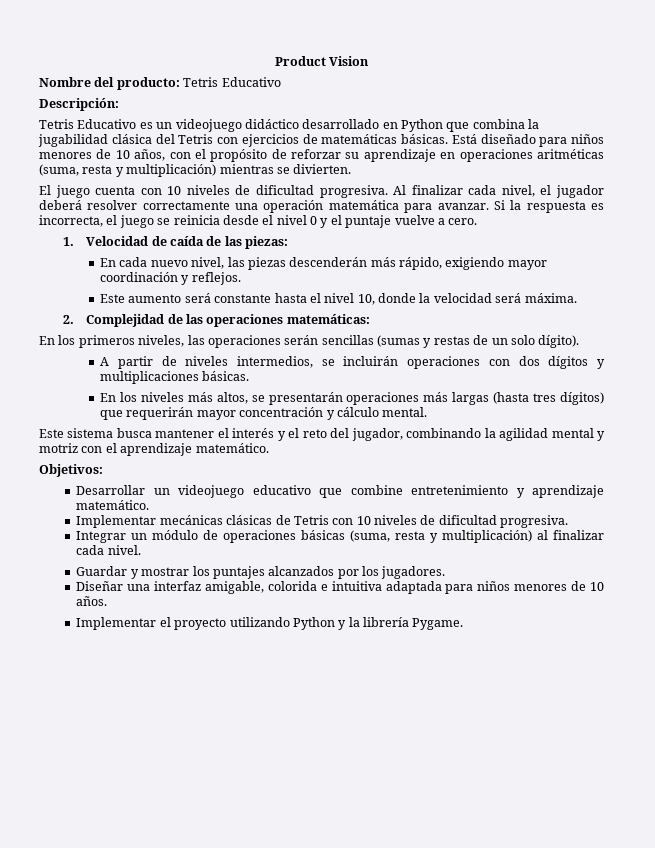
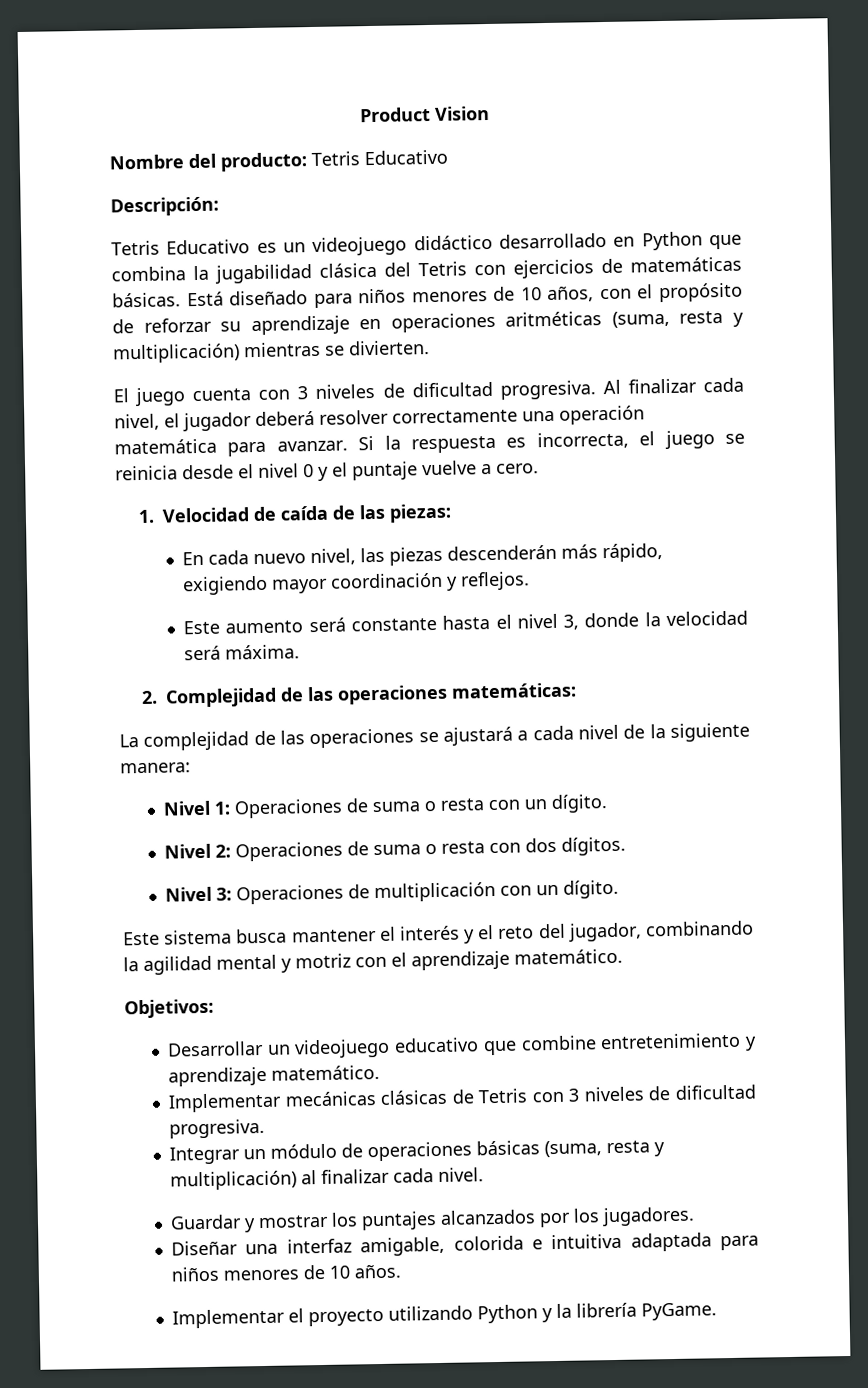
- El juego cuenta con 10 niveles de dificultad progresiva.
+ El juego cuenta con 3 niveles de dificultad progresiva.
- Este aumento será constante hasta el nivel 10, donde la velocidad será máxima.
+ Este aumento será constante hasta el nivel 3, donde la velocidad será máxima.
- En los primeros niveles, las operaciones serán sencillas (sumas y restas de un solo dígito).
- A partir de niveles intermedios, se incluirán operaciones con dos dígitos y multiplicaciones básicas.
- En los niveles más altos, se presentarán operaciones más largas (hasta tres dígitos) que requerirán mayor concentración y cálculo mental.
+ La complejidad de las operaciones se ajustará a cada nivel de la siguiente manera:
+ Nivel 1: Operaciones de suma o resta con un dígito.
+ Nivel 2: Operaciones de suma o resta con dos dígitos.
+ Nivel 3: Operaciones de multiplicación con un dígito.
- Implementar mecánicas clásicas de Tetris con 10 niveles de dificultad progresiva.
+ Implementar mecánicas clásicas de Tetris con 3 niveles de dificultad progresiva.
- Implementar el proyecto utilizando Python y la librería Pygame.
+ Implementar el proyecto utilizando Python y la librería PyGame.

